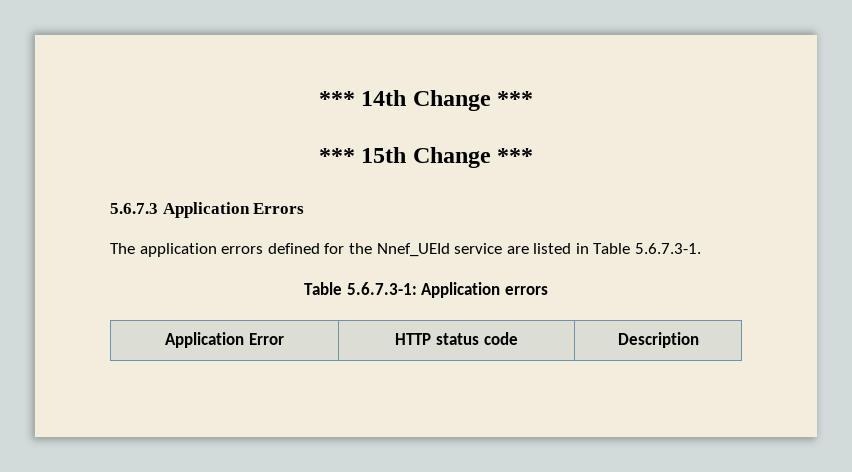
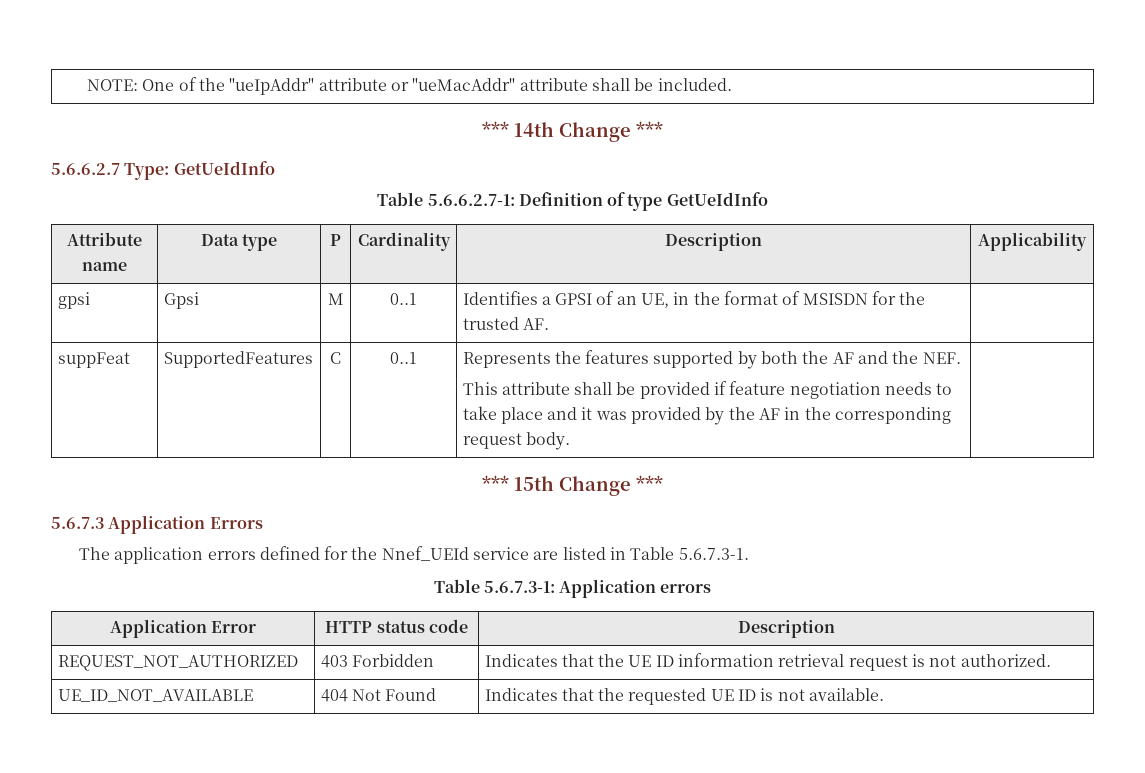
+ NOTE: One of the "ueIpAddr" attribute or "ueMacAddr" attribute shall be included.
  *** 14th Change ***
+ 5.6.6.2.7 Type: GetUeIdInfo
+ Table 5.6.6.2.7-1: Definition of type GetUeIdInfo
+ Attribute name | Data type | P | Cardinality | Description | Applicability
+ gpsi | Gpsi | M | 0..1 | Identifies a GPSI of an UE, in the format of MSISDN for the trusted AF. |
+ suppFeat | SupportedFeatures | C | 0..1 | Represents the features supported by both the AF and the NEF.
+ This attribute shall be provided if feature negotiation needs to take place and it was provided by the AF in the corresponding request body. |
+ REQUEST_NOT_AUTHORIZED | 403 Forbidden | Indicates that the UE ID information retrieval request is not authorized.
+ UE_ID_NOT_AVAILABLE | 404 Not Found | Indicates that the requested UE ID is not available.

